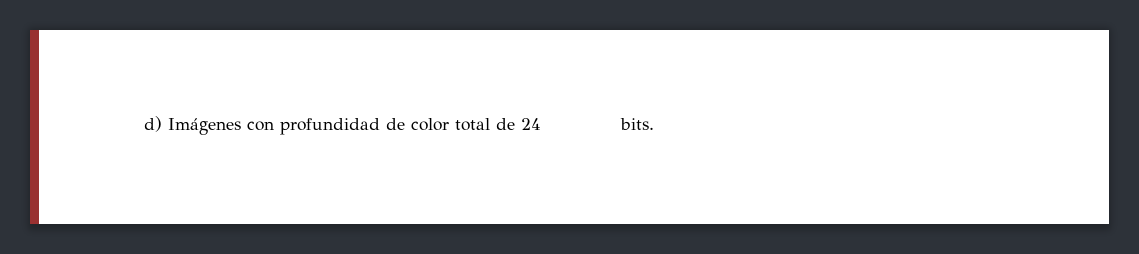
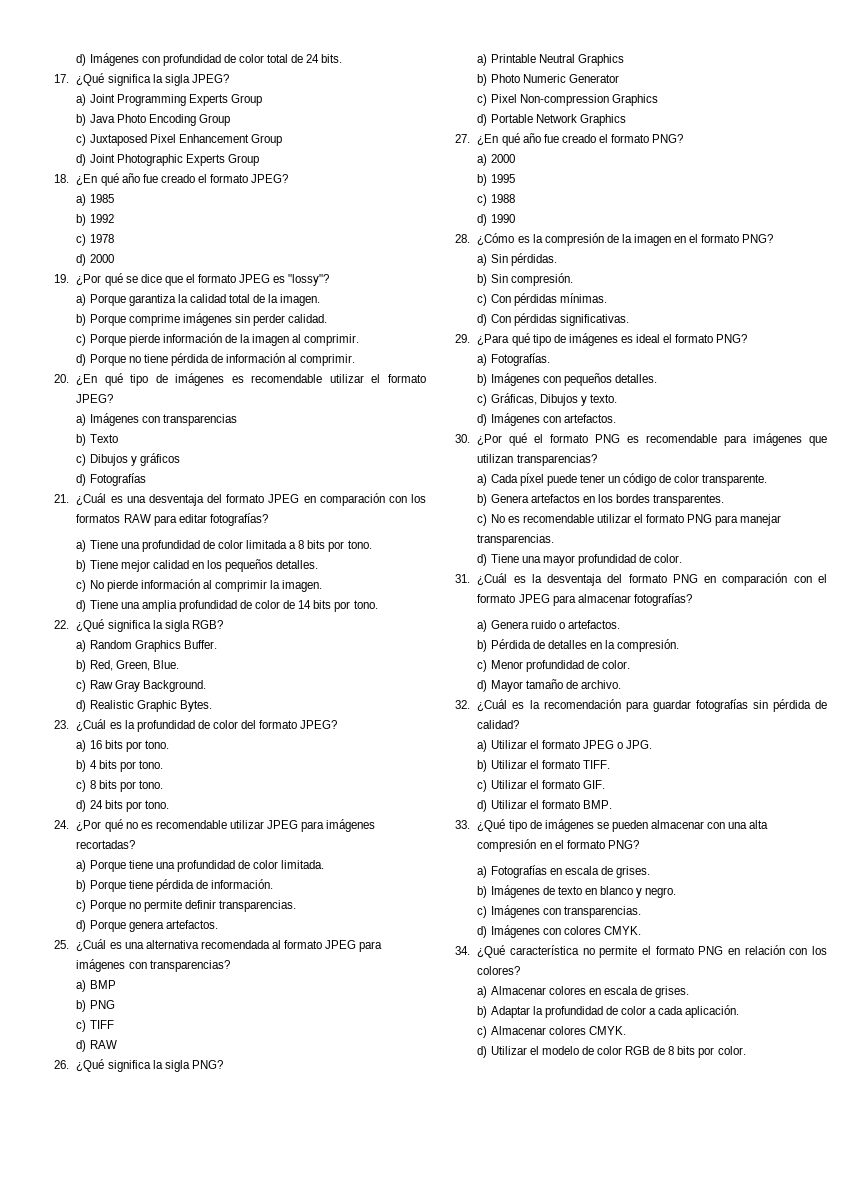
+ 17. ¿Qué significa la sigla JPEG?
+ a) Joint Programming Experts Group
+ b) Java Photo Encoding Group
+ c) Juxtaposed Pixel Enhancement Group
+ d) Joint Photographic Experts Group
+ 18. ¿En qué año fue creado el formato JPEG?
+ a) 1985
+ b) 1992
+ c) 1978
+ d) 2000
+ 19. ¿Por qué se dice que el formato JPEG es "lossy"?
+ a) Porque garantiza la calidad total de la imagen.
+ b) Porque comprime imágenes sin perder calidad.
+ c) Porque pierde información de la imagen al comprimir.
+ d) Porque no tiene pérdida de información al comprimir.
+ 20. ¿En qué tipo de imágenes es recomendable utilizar el formato JPEG?
+ a) Imágenes con transparencias
+ b) Texto
+ c) Dibujos y gráficos
+ d) Fotografías
+ 21. ¿Cuál es una desventaja del formato JPEG en comparación con los formatos RAW para editar fotografías?
+ a) Tiene una profundidad de color limitada a 8 bits por tono.
+ b) Tiene mejor calidad en los pequeños detalles.
+ c) No pierde información al comprimir la imagen.
+ d) Tiene una amplia profundidad de color de 14 bits por tono.
+ 22. ¿Qué significa la sigla RGB?
+ a) Random Graphics Buffer.
+ b) Red, Green, Blue.
+ c) Raw Gray Background.
+ d) Realistic Graphic Bytes.
+ 23. ¿Cuál es la profundidad de color del formato JPEG?
+ a) 16 bits por tono.
+ b) 4 bits por tono.
+ c) 8 bits por tono.
+ d) 24 bits por tono.
+ 24. ¿Por qué no es recomendable utilizar JPEG para imágenes recortadas?
+ a) Porque tiene una profundidad de color limitada.
+ b) Porque tiene pérdida de información.
+ c) Porque no permite definir transparencias.
+ d) Porque genera artefactos.
+ 25. ¿Cuál es una alternativa recomendada al formato JPEG para imágenes con transparencias?
+ a) BMP
+ b) PNG
+ c) TIFF
+ d) RAW
+ 26. ¿Qué significa la sigla PNG?
+ a) Printable Neutral Graphics
+ b) Photo Numeric Generator
+ c) Pixel Non-compression Graphics
+ d) Portable Network Graphics
+ 27. ¿En qué año fue creado el formato PNG?
+ a) 2000
+ b) 1995
+ c) 1988
+ d) 1990
+ 28. ¿Cómo es la compresión de la imagen en el formato PNG?
+ a) Sin pérdidas.
+ b) Sin compresión.
+ c) Con pérdidas mínimas.
+ d) Con pérdidas significativas.
+ 29. ¿Para qué tipo de imágenes es ideal el formato PNG?
+ a) Fotografías.
+ b) Imágenes con pequeños detalles.
+ c) Gráficas, Dibujos y texto.
+ d) Imágenes con artefactos.
+ 30. ¿Por qué el formato PNG es recomendable para imágenes que utilizan transparencias?
+ a) Cada píxel puede tener un código de color transparente.
+ b) Genera artefactos en los bordes transparentes.
+ c) No es recomendable utilizar el formato PNG para manejar transparencias.
+ d) Tiene una mayor profundidad de color.
+ 31. ¿Cuál es la desventaja del formato PNG en comparación con el formato JPEG para almacenar fotografías?
+ a) Genera ruido o artefactos.
+ b) Pérdida de detalles en la compresión.
+ c) Menor profundidad de color.
+ d) Mayor tamaño de archivo.
+ 32. ¿Cuál es la recomendación para guardar fotografías sin pérdida de calidad?
+ a) Utilizar el formato JPEG o JPG.
+ b) Utilizar el formato TIFF.
+ c) Utilizar el formato GIF.
+ d) Utilizar el formato BMP.
+ 33. ¿Qué tipo de imágenes se pueden almacenar con una alta compresión en el formato PNG?
+ a) Fotografías en escala de grises.
+ b) Imágenes de texto en blanco y negro.
+ c) Imágenes con transparencias.
+ d) Imágenes con colores CMYK.
+ 34. ¿Qué característica no permite el formato PNG en relación con los colores?
+ a) Almacenar colores en escala de grises.
+ b) Adaptar la profundidad de color a cada aplicación.
+ c) Almacenar colores CMYK.
+ d) Utilizar el modelo de color RGB de 8 bits por color.

